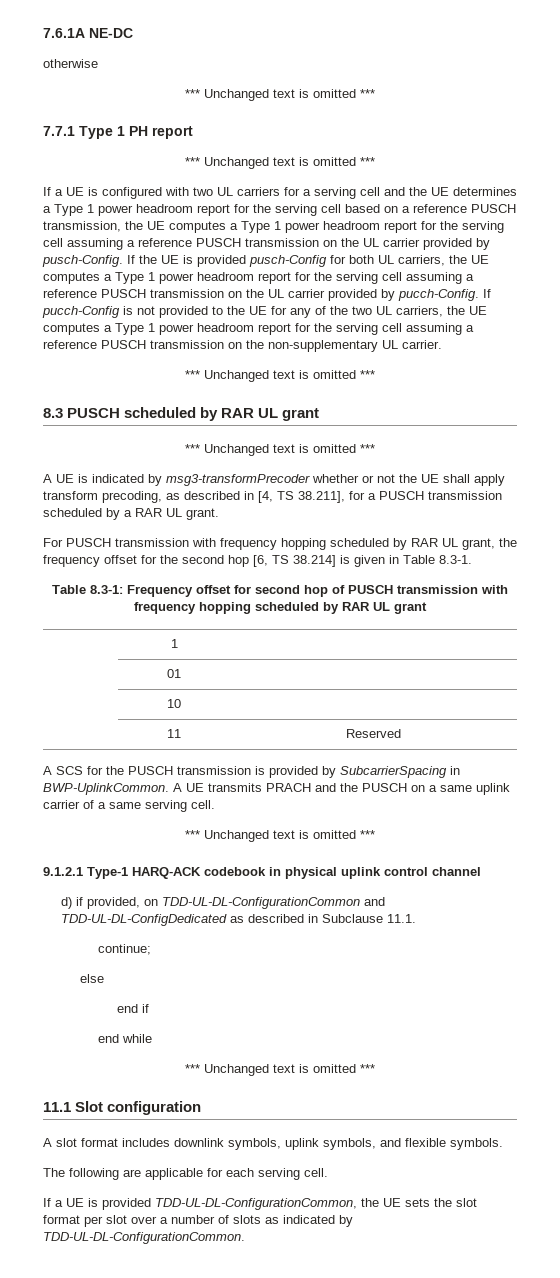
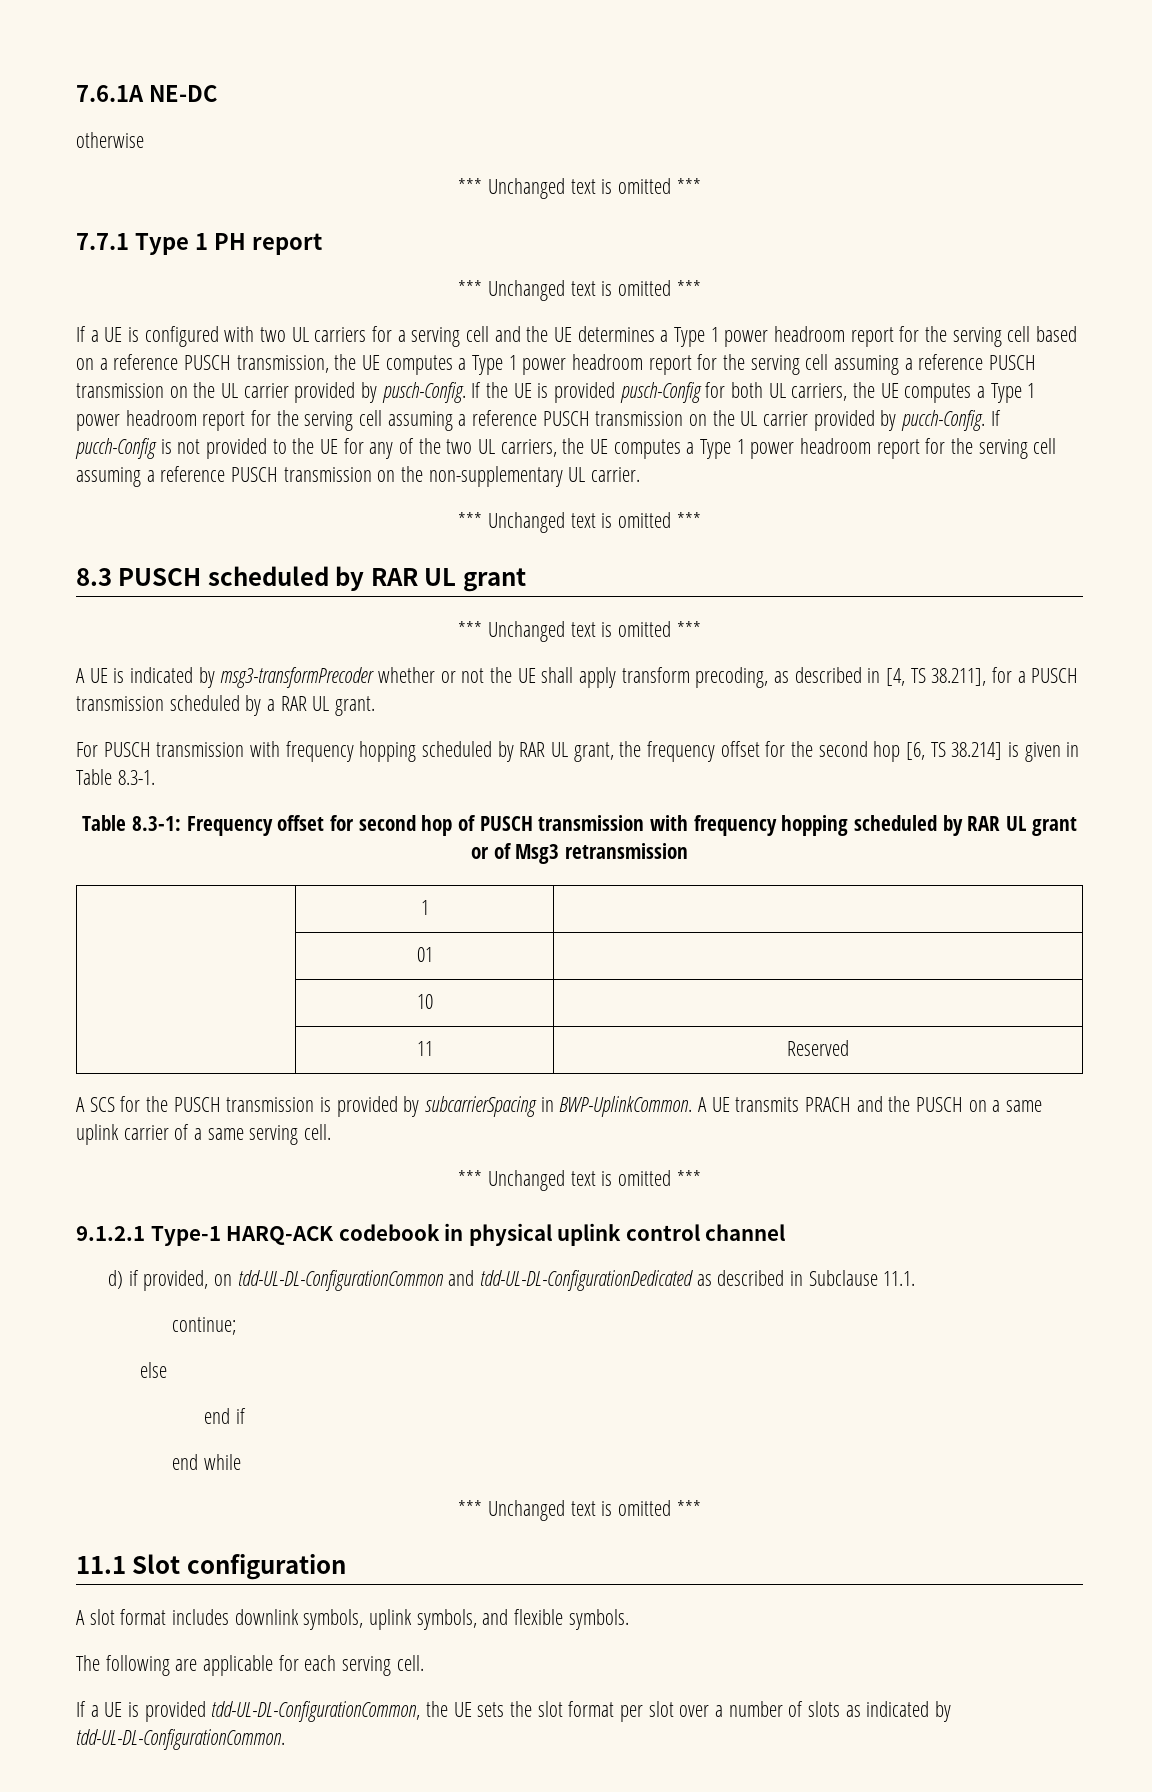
- Table 8.3-1: Frequency offset for second hop of PUSCH transmission with frequency hopping scheduled by RAR UL grant
+ Table 8.3-1: Frequency offset for second hop of PUSCH transmission with frequency hopping scheduled by RAR UL grant or of Msg3 retransmission
- A SCS for the PUSCH transmission is provided by SubcarrierSpacing in BWP-UplinkCommon.
+ A SCS for the PUSCH transmission is provided by subcarrierSpacing in BWP-UplinkCommon.
- d) if provided, on TDD-UL-DL-ConfigurationCommon and TDD-UL-DL-ConfigDedicated as described in Subclause 11.1.
+ d) if provided, on tdd-UL-DL-ConfigurationCommon and tdd-UL-DL-ConfigurationDedicated as described in Subclause 11.1.
- If a UE is provided TDD-UL-DL-ConfigurationCommon, the UE sets the slot format per slot over a number of slots as indicated by TDD-UL-DL-ConfigurationCommon.
+ If a UE is provided tdd-UL-DL-ConfigurationCommon, the UE sets the slot format per slot over a number of slots as indicated by tdd-UL-DL-ConfigurationCommon.

